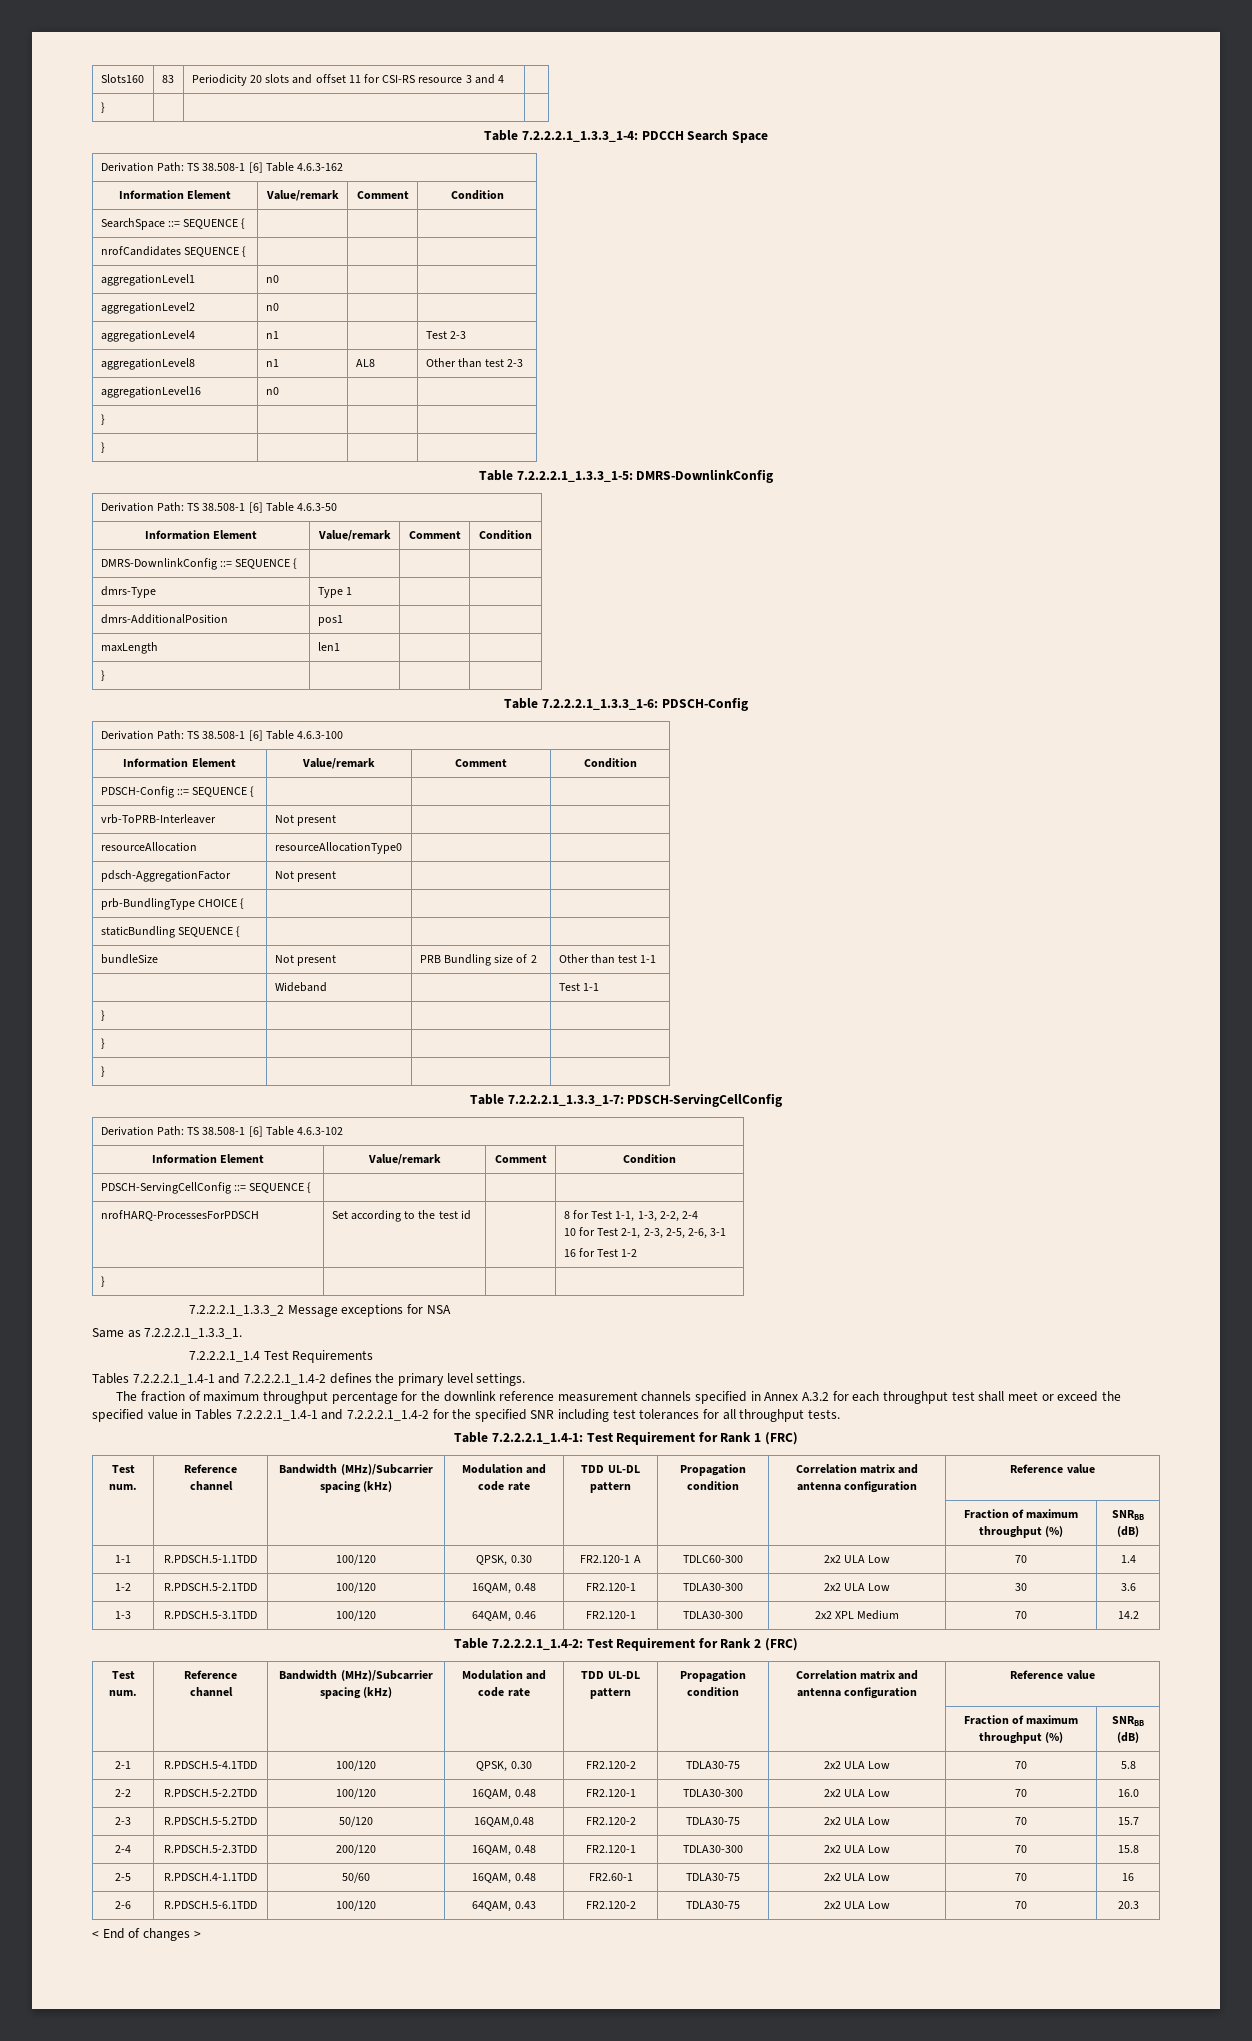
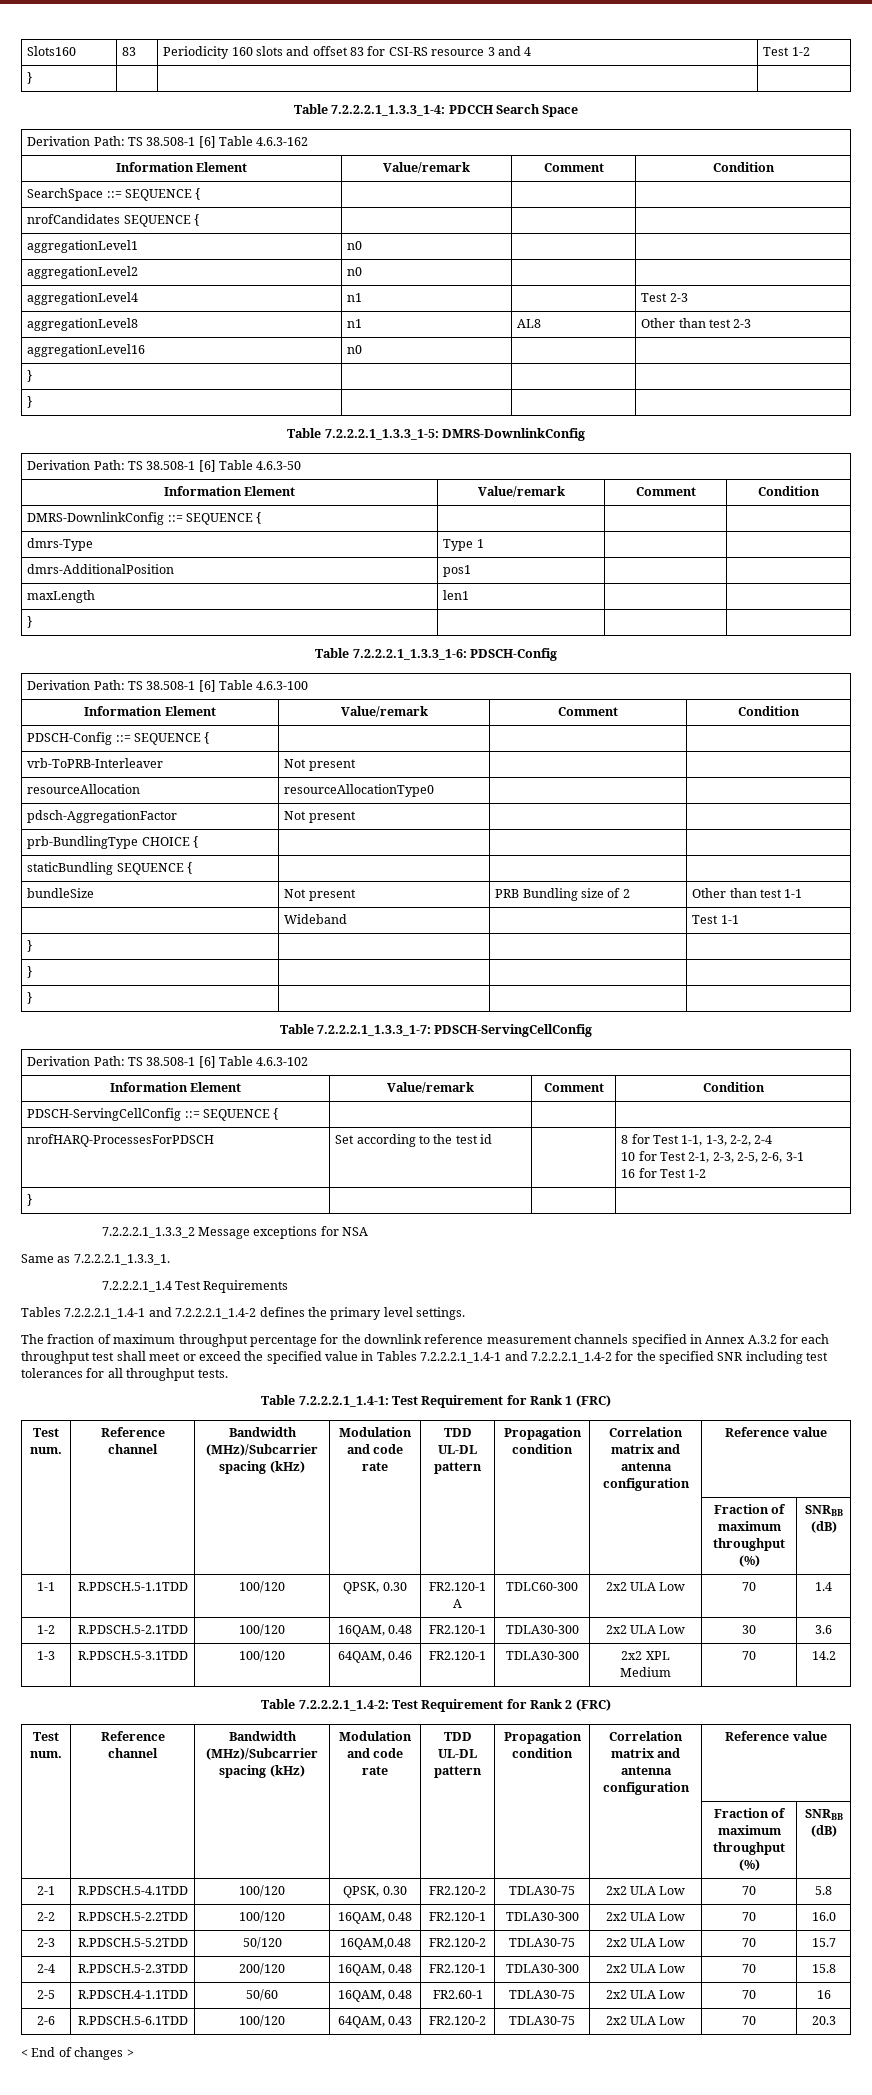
- Slots160 | 83 | Periodicity 20 slots and offset 11 for CSI-RS resource 3 and 4 |
+ Slots160 | 83 | Periodicity 160 slots and offset 83 for CSI-RS resource 3 and 4 | Test 1-2

